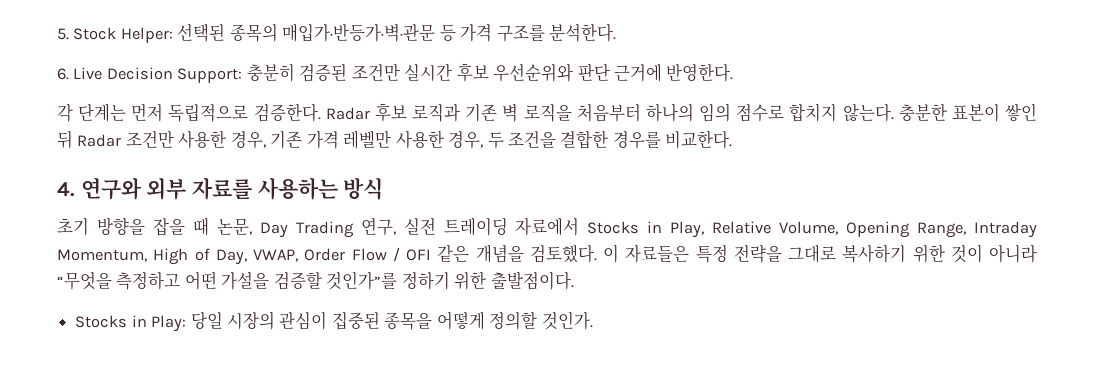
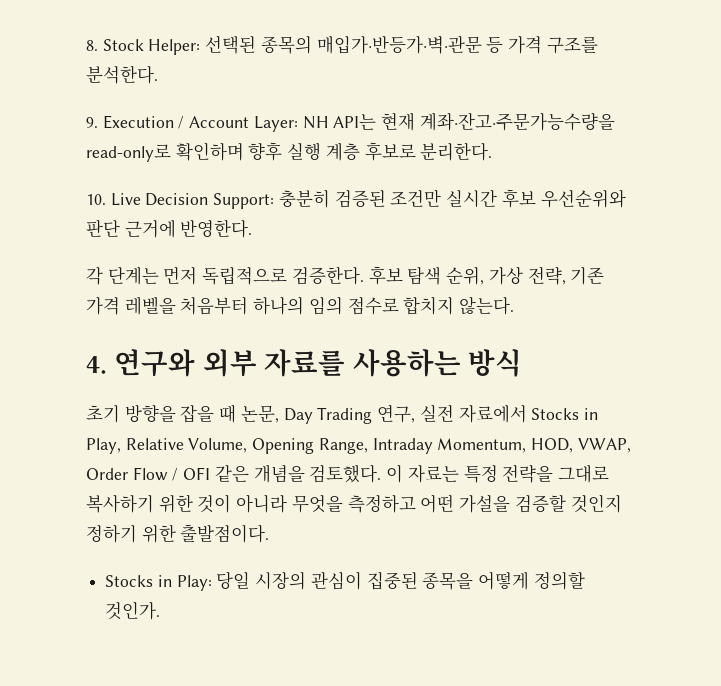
- 5. Stock Helper: 선택된 종목의 매입가·반등가·벽·관문 등 가격 구조를 분석한다.
+ 8. Stock Helper: 선택된 종목의 매입가·반등가·벽·관문 등 가격 구조를 분석한다.
- 6. Live Decision Support: 충분히 검증된 조건만 실시간 후보 우선순위와 판단 근거에 반영한다.
+ 9. Execution / Account Layer: NH API는 현재 계좌·잔고·주문가능수량을 read-only로 확인하며 향후 실행 계층 후보로 분리한다.
+ 10. Live Decision Support: 충분히 검증된 조건만 실시간 후보 우선순위와 판단 근거에 반영한다.
- Radar 후보 로직과 기존 벽 로직을 처음부터 하나의 임의 점수로 합치지 않는다. 충분한 표본이 쌓인 뒤 Radar 조건만 사용한 경우, 기존 가격 레벨만 사용한 경우, 두 조건을 결합한 경우를 비교한다.
+ 후보 탐색 순위, 가상 전략, 기존 가격 레벨을 처음부터 하나의 임의 점수로 합치지 않는다.
- 초기 방향을 잡을 때 논문, Day Trading 연구, 실전 트레이딩 자료에서 Stocks in Play, Relative Volume, Opening Range, Intraday Momentum, High of Day, VWAP, Order Flow / OFI 같은 개념을 검토했다.
+ 초기 방향을 잡을 때 논문, Day Trading 연구, 실전 자료에서 Stocks in Play, Relative Volume, Opening Range, Intraday Momentum, HOD, VWAP, Order Flow / OFI 같은 개념을 검토했다.
- 이 자료들은 특정 전략을 그대로 복사하기 위한 것이 아니라 “무엇을 측정하고 어떤 가설을 검증할 것인가”를 정하기 위한 출발점이다.
+ 이 자료는 특정 전략을 그대로 복사하기 위한 것이 아니라 무엇을 측정하고 어떤 가설을 검증할 것인지 정하기 위한 출발점이다.

